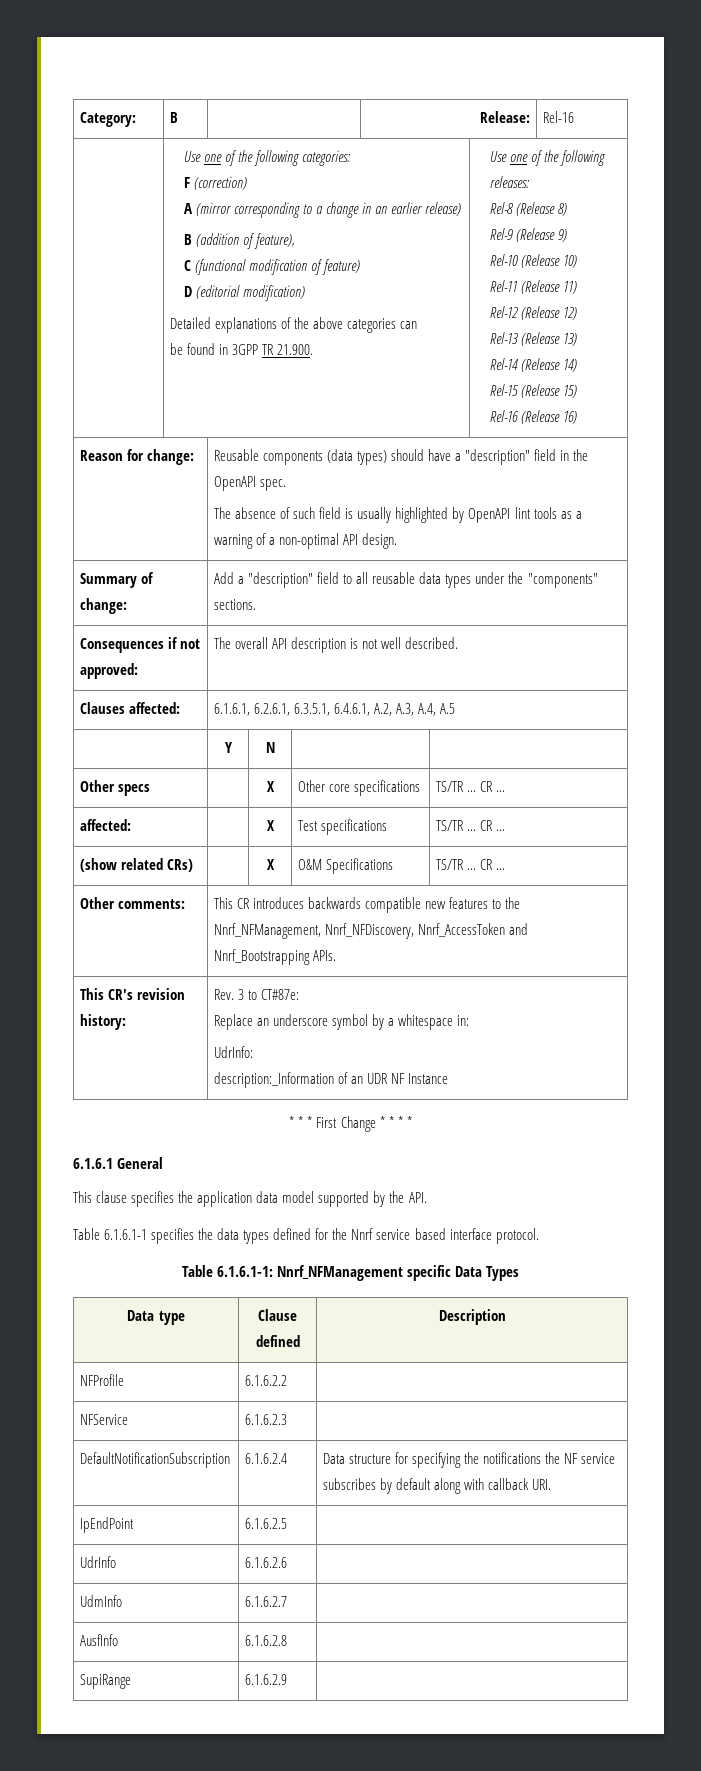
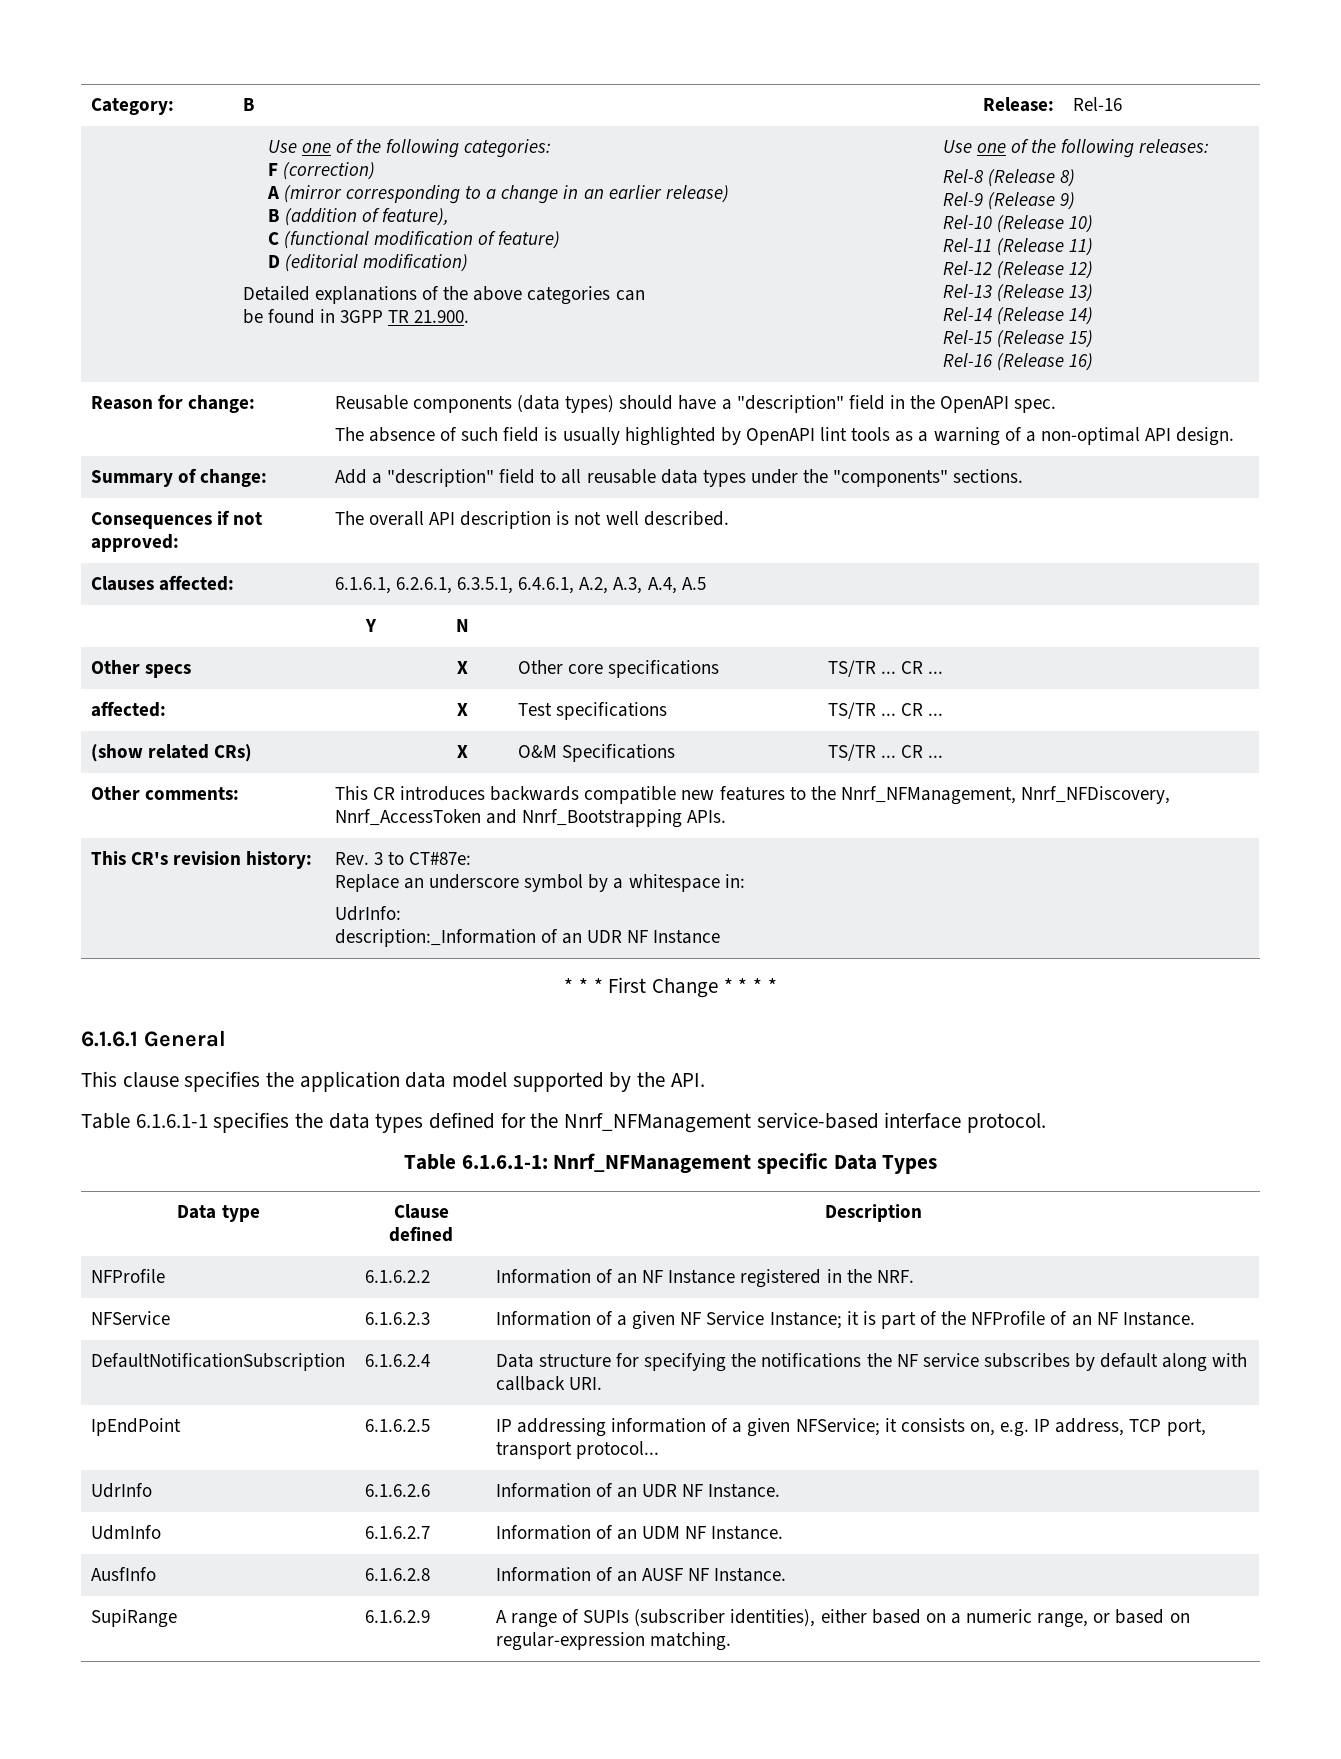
- Table 6.1.6.1-1 specifies the data types defined for the Nnrf service based interface protocol.
+ Table 6.1.6.1-1 specifies the data types defined for the Nnrf_NFManagement service-based interface protocol.
- NFProfile | 6.1.6.2.2 |
- NFService | 6.1.6.2.3 |
+ NFProfile | 6.1.6.2.2 | Information of an NF Instance registered in the NRF.
+ NFService | 6.1.6.2.3 | Information of a given NF Service Instance; it is part of the NFProfile of an NF Instance.
- IpEndPoint | 6.1.6.2.5 |
- UdrInfo | 6.1.6.2.6 |
- UdmInfo | 6.1.6.2.7 |
- AusfInfo | 6.1.6.2.8 |
- SupiRange | 6.1.6.2.9 |
+ IpEndPoint | 6.1.6.2.5 | IP addressing information of a given NFService; it consists on, e.g. IP address, TCP port, transport protocol...
+ UdrInfo | 6.1.6.2.6 | Information of an UDR NF Instance.
+ UdmInfo | 6.1.6.2.7 | Information of an UDM NF Instance.
+ AusfInfo | 6.1.6.2.8 | Information of an AUSF NF Instance.
+ SupiRange | 6.1.6.2.9 | A range of SUPIs (subscriber identities), either based on a numeric range, or based on regular-expression matching.

